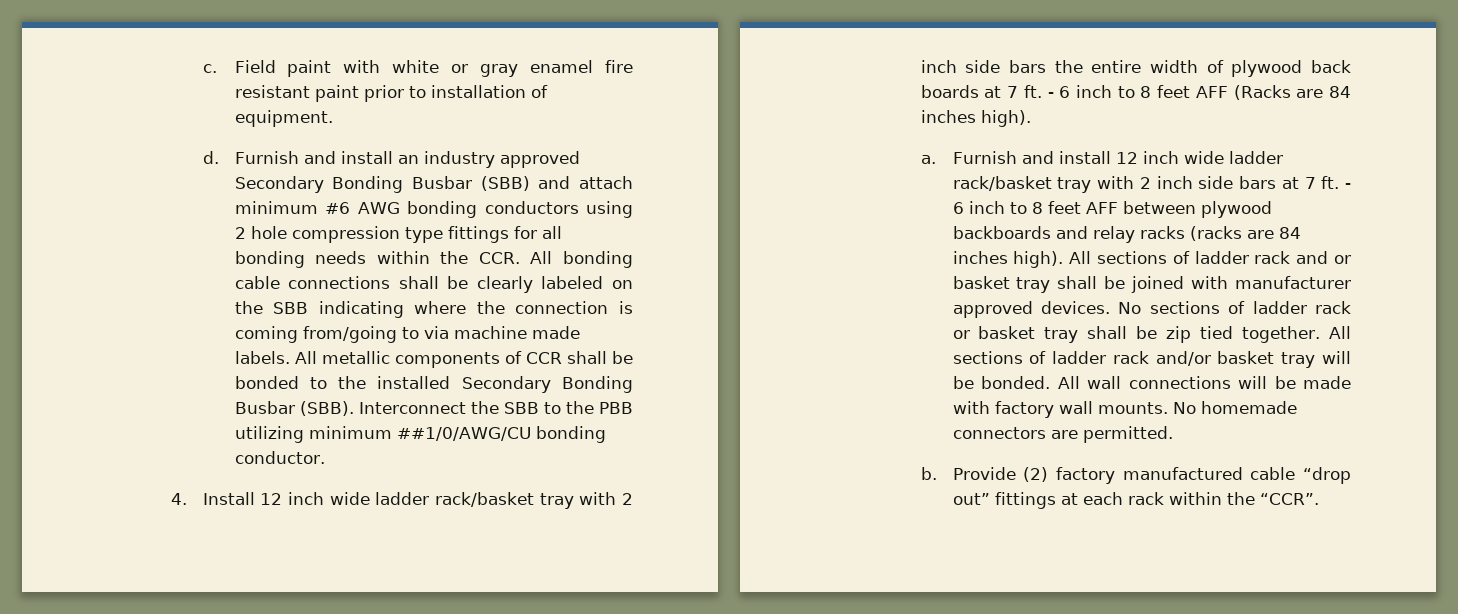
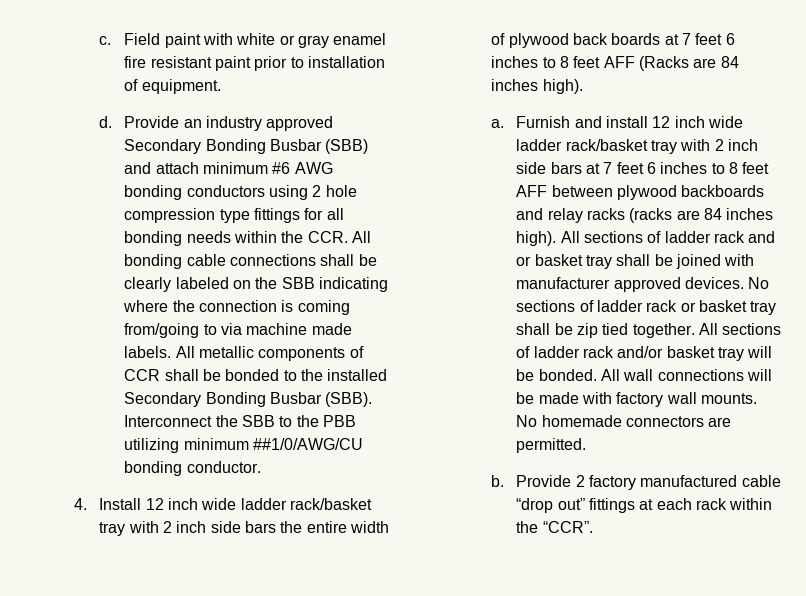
- Furnish and install an industry approved Secondary Bonding Busbar (SBB) and attach minimum #6 AWG bonding conductors using 2 hole compression type fittings for all bonding needs within the CCR. All bonding cable connections shall be clearly labeled on the SBB indicating where the connection is coming from/going to via machine made labels.
+ Provide an industry approved Secondary Bonding Busbar (SBB) and attach minimum #6 AWG bonding conductors using 2 hole compression type fittings for all bonding needs within the CCR. All bonding cable connections shall be clearly labeled on the SBB indicating where the connection is coming from/going to via machine made labels.
- 4. Install 12 inch wide ladder rack/basket tray with 2 inch side bars the entire width of plywood back boards at 7 ft. - 6 inch to 8 feet AFF (Racks are 84 inches high).
+ 4. Install 12 inch wide ladder rack/basket tray with 2 inch side bars the entire width of plywood back boards at 7 feet 6 inches to 8 feet AFF (Racks are 84 inches high).
- Furnish and install 12 inch wide ladder rack/basket tray with 2 inch side bars at 7 ft. - 6 inch to 8 feet AFF between plywood backboards and relay racks (racks are 84 inches high).
+ Furnish and install 12 inch wide ladder rack/basket tray with 2 inch side bars at 7 feet 6 inches to 8 feet AFF between plywood backboards and relay racks (racks are 84 inches high).
- Provide (2) factory manufactured cable “drop out” fittings at each rack within the “CCR”.
+ Provide 2 factory manufactured cable “drop out” fittings at each rack within the “CCR”.

